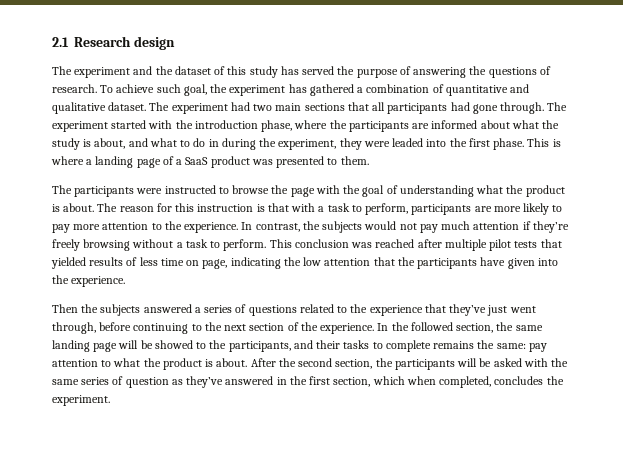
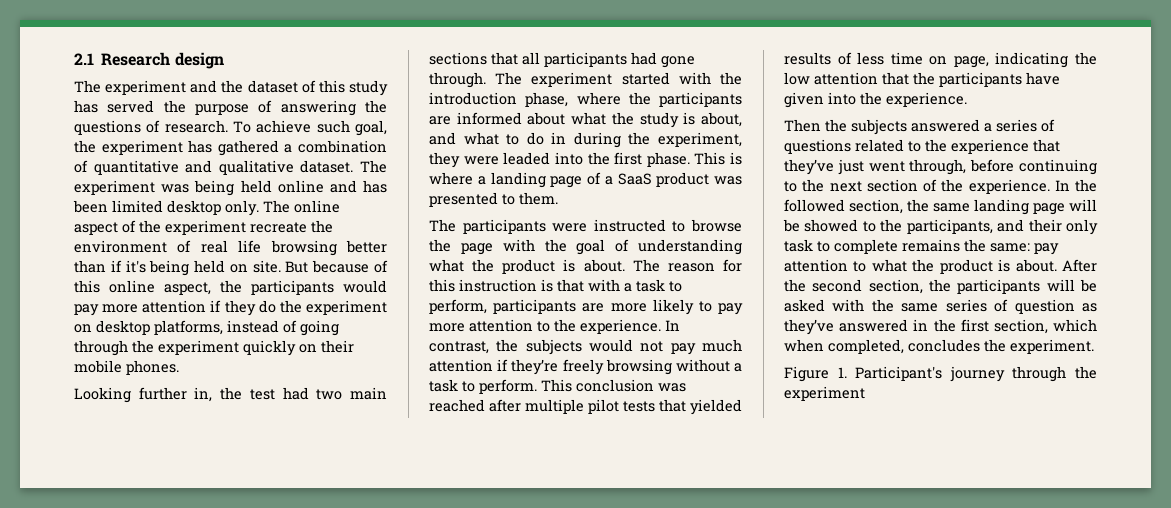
- The experiment had two main sections that all participants had gone through.
+ The experiment was being held online and has been limited desktop only. The online aspect of the experiment recreate the environment of real life browsing better than if it's being held on site. But because of this online aspect, the participants would pay more attention if they do the experiment on desktop platforms, instead of going through the experiment quickly on their mobile phones.
+ Looking further in, the test had two main sections that all participants had gone through.
- In the followed section, the same landing page will be showed to the participants, and their tasks to complete remains the same: pay attention to what the product is about.
+ In the followed section, the same landing page will be showed to the participants, and their only task to complete remains the same: pay attention to what the product is about.
+ Figure 1. Participant's journey through the experiment

